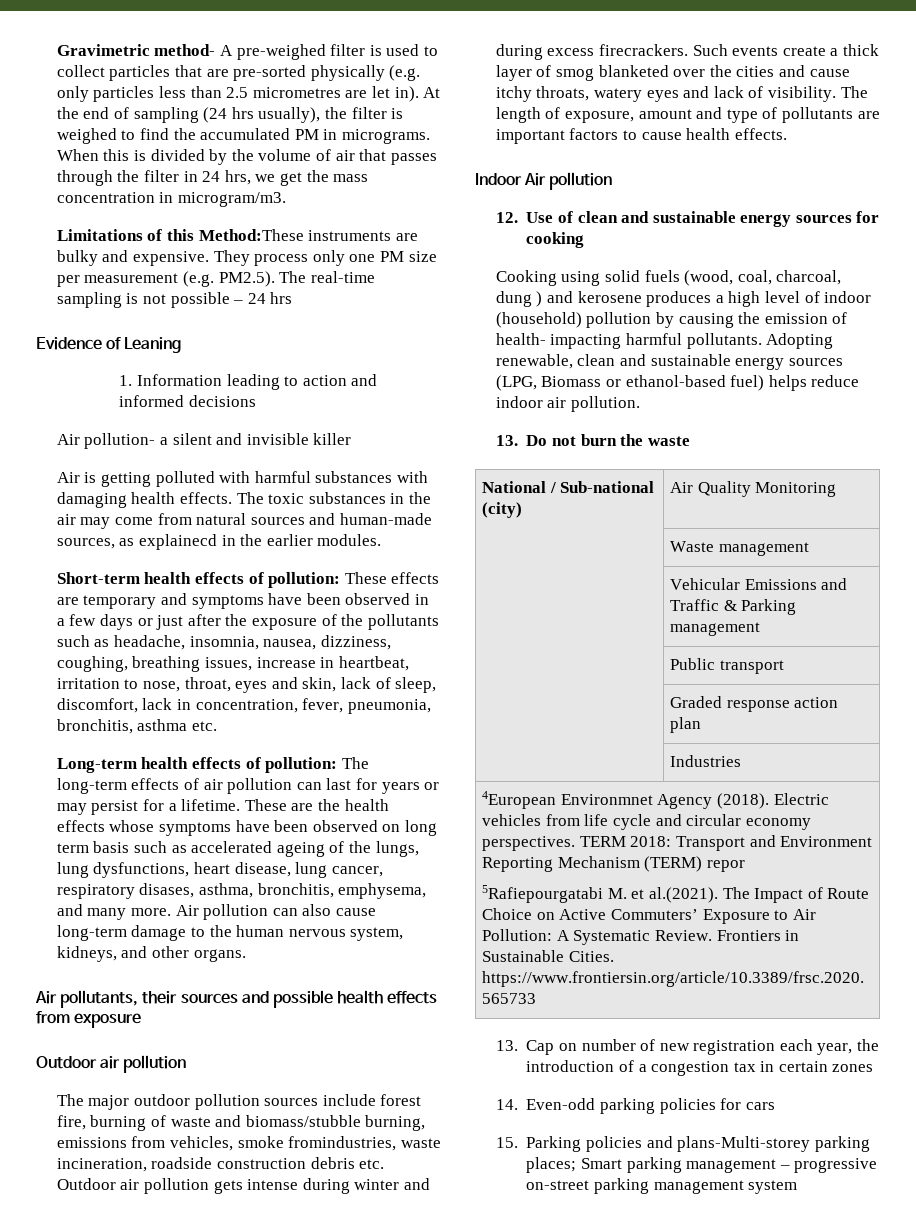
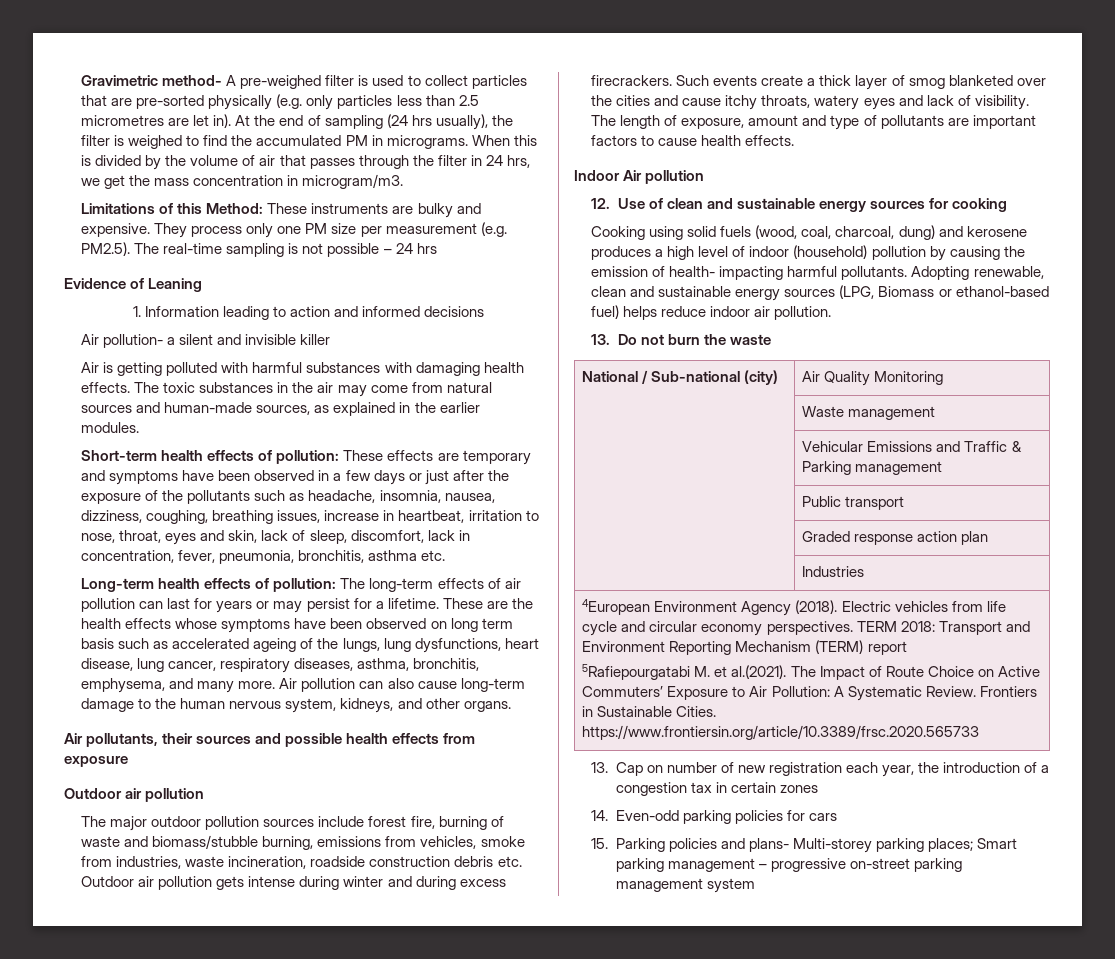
- Limitations of this Method:These instruments are bulky and expensive.
+ Limitations of this Method: These instruments are bulky and expensive.
- The toxic substances in the air may come from natural sources and human-made sources, as explainecd in the earlier modules.
+ The toxic substances in the air may come from natural sources and human-made sources, as explained in the earlier modules.
- These are the health effects whose symptoms have been observed on long term basis such as accelerated ageing of the lungs, lung dysfunctions, heart disease, lung cancer, respiratory disases, asthma, bronchitis, emphysema, and many more.
+ These are the health effects whose symptoms have been observed on long term basis such as accelerated ageing of the lungs, lung dysfunctions, heart disease, lung cancer, respiratory diseases, asthma, bronchitis, emphysema, and many more.
- The major outdoor pollution sources include forest fire, burning of waste and biomass/stubble burning, emissions from vehicles, smoke fromindustries, waste incineration, roadside construction debris etc. Outdoor air pollution gets intense during winter and during excess firecrackers.
+ The major outdoor pollution sources include forest fire, burning of waste and biomass/stubble burning, emissions from vehicles, smoke from industries, waste incineration, roadside construction debris etc. Outdoor air pollution gets intense during winter and during excess firecrackers.
- Cooking using solid fuels (wood, coal, charcoal, dung ) and kerosene produces a high level of indoor (household) pollution by causing the emission of health- impacting harmful pollutants.
+ Cooking using solid fuels (wood, coal, charcoal, dung) and kerosene produces a high level of indoor (household) pollution by causing the emission of health- impacting harmful pollutants.
- 4European Environmnet Agency (2018).
+ 4European Environment Agency (2018).
- TERM 2018: Transport and Environment Reporting Mechanism (TERM) repor
+ TERM 2018: Transport and Environment Reporting Mechanism (TERM) report
- 15. Parking policies and plans-Multi-storey parking places; Smart parking management – progressive on-street parking management system
+ 15. Parking policies and plans- Multi-storey parking places; Smart parking management – progressive on-street parking management system

